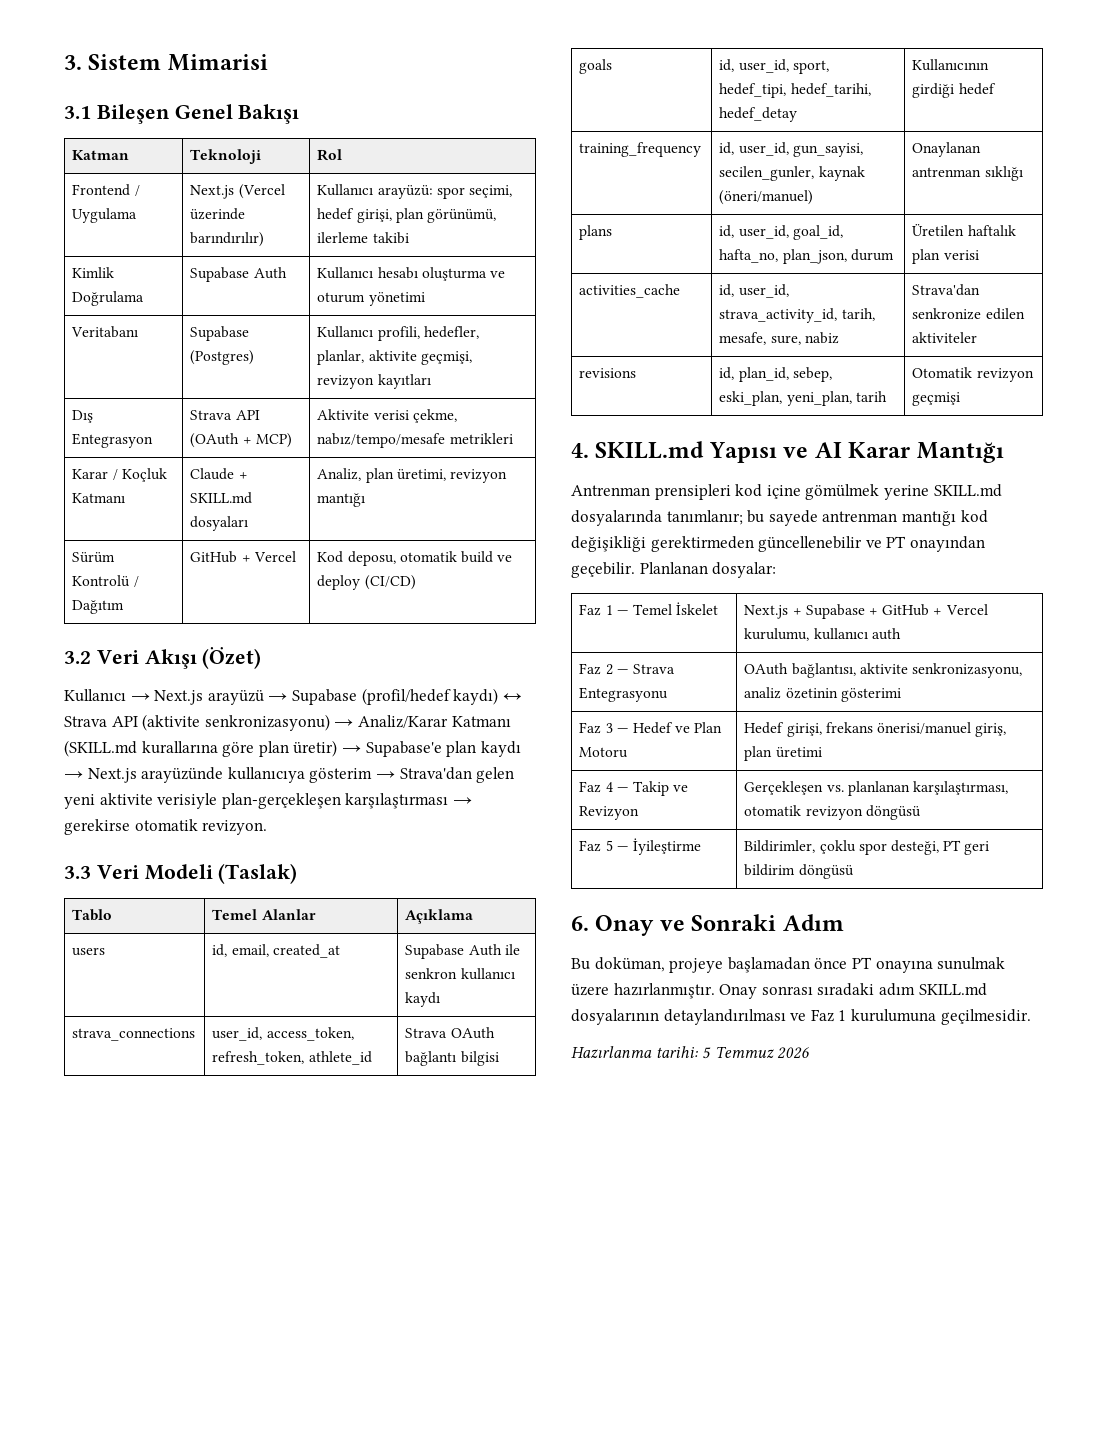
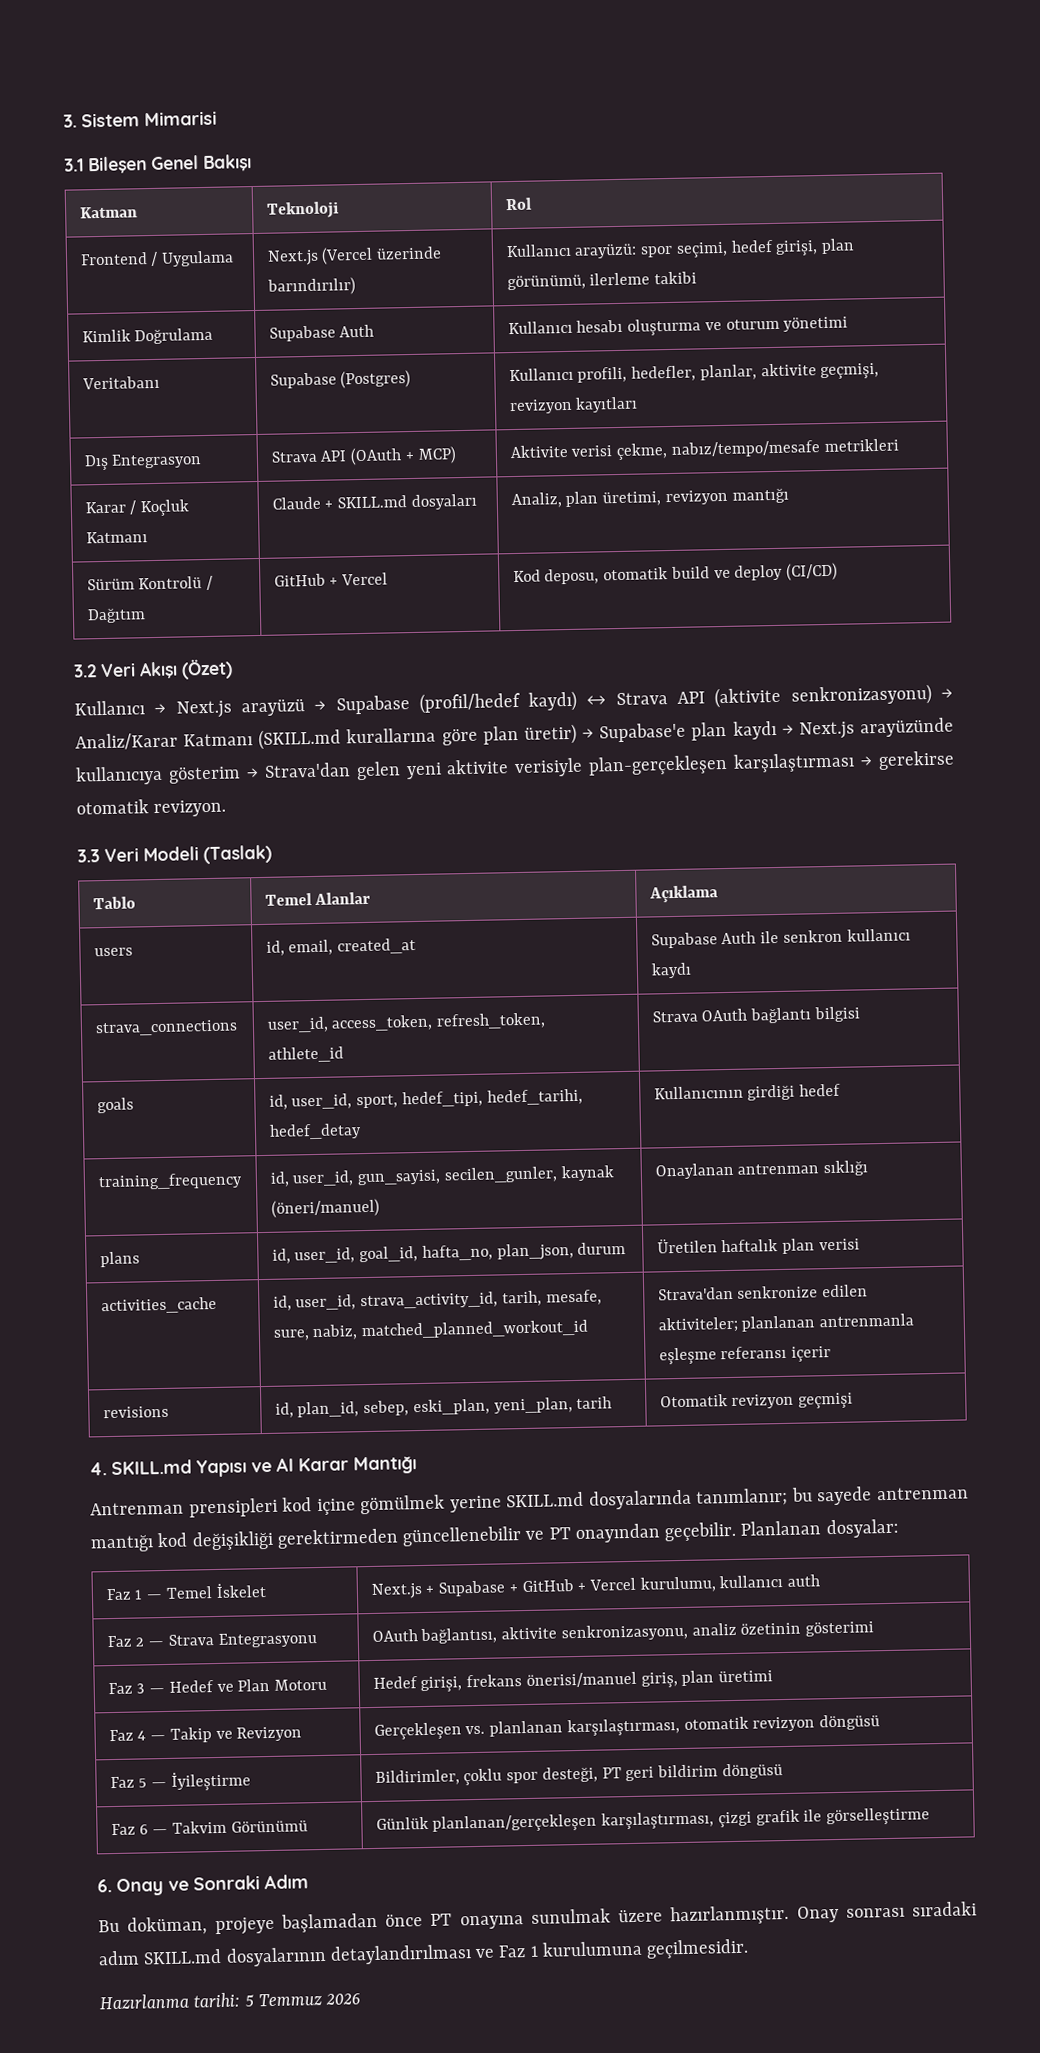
- activities_cache | id, user_id, strava_activity_id, tarih, mesafe, sure, nabiz | Strava'dan senkronize edilen aktiviteler
+ activities_cache | id, user_id, strava_activity_id, tarih, mesafe, sure, nabiz, matched_planned_workout_id | Strava'dan senkronize edilen aktiviteler; planlanan antrenmanla eşleşme referansı içerir
+ Faz 6 — Takvim Görünümü | Günlük planlanan/gerçekleşen karşılaştırması, çizgi grafik ile görselleştirme

